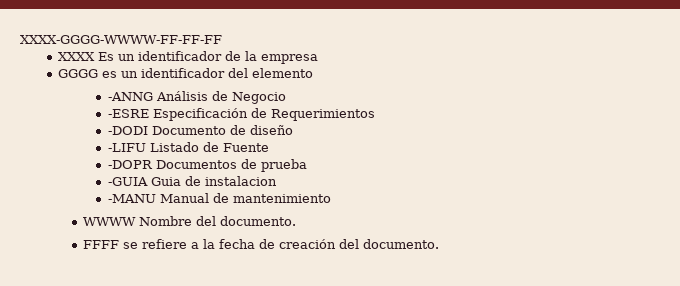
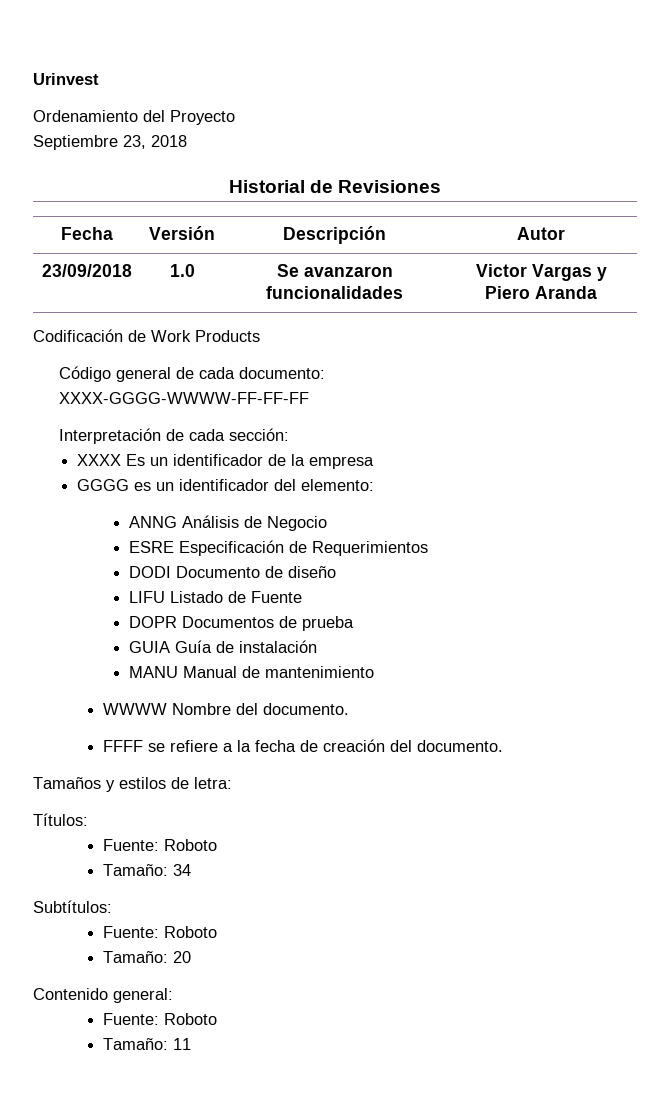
+ Urinvest
+ Ordenamiento del Proyecto
+ Septiembre 23, 2018
+ Historial de Revisiones
+ Fecha | Versión | Descripción | Autor
+ 23/09/2018 | 1.0 | Se avanzaron funcionalidades | Victor Vargas y Piero Aranda
+ Codificación de Work Products
+ Código general de cada documento:
  XXXX-GGGG-WWWW-FF-FF-FF
+ Interpretación de cada sección:
- GGGG es un identificador del elemento
- -ANNG Análisis de Negocio
+ GGGG es un identificador del elemento:
+ ANNG Análisis de Negocio
- -ESRE Especificación de Requerimientos
+ ESRE Especificación de Requerimientos
- -DODI Documento de diseño
+ DODI Documento de diseño
- -LIFU Listado de Fuente
+ LIFU Listado de Fuente
- -DOPR Documentos de prueba
+ DOPR Documentos de prueba
- -GUIA Guia de instalacion
- -MANU Manual de mantenimiento
+ GUIA Guía de instalación
+ MANU Manual de mantenimiento
+ Tamaños y estilos de letra:
+ Títulos:
+ Fuente: Roboto
+ Tamaño: 34
+ Subtítulos:
+ Fuente: Roboto
+ Tamaño: 20
+ Contenido general:
+ Fuente: Roboto
+ Tamaño: 11

